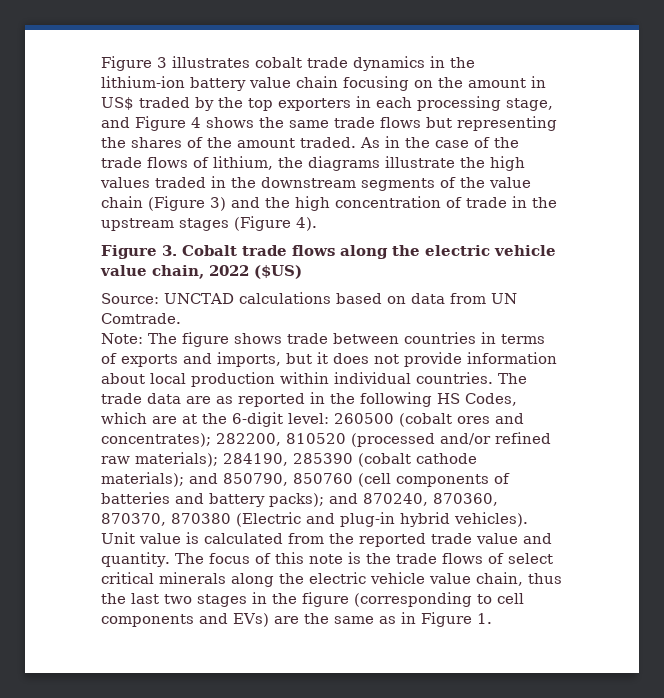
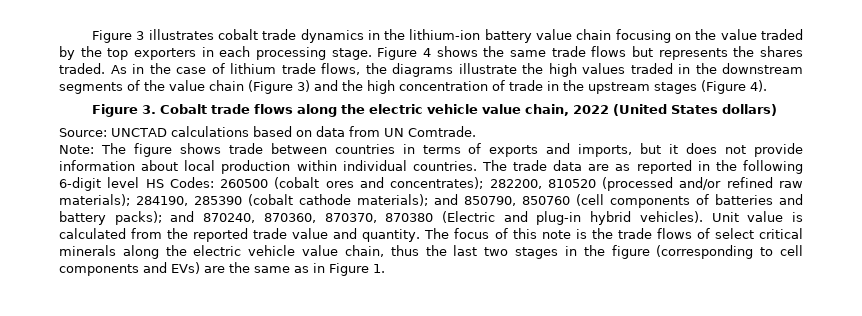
- Figure 3 illustrates cobalt trade dynamics in the lithium-ion battery value chain focusing on the amount in US$ traded by the top exporters in each processing stage, and Figure 4 shows the same trade flows but representing the shares of the amount traded.
+ Figure 3 illustrates cobalt trade dynamics in the lithium-ion battery value chain focusing on the value traded by the top exporters in each processing stage. Figure 4 shows the same trade flows but represents the shares traded.
- As in the case of the trade flows of lithium, the diagrams illustrate the high values traded in the downstream segments of the value chain (Figure 3) and the high concentration of trade in the upstream stages (Figure 4).
+ As in the case of lithium trade flows, the diagrams illustrate the high values traded in the downstream segments of the value chain (Figure 3) and the high concentration of trade in the upstream stages (Figure 4).
- Figure 3. Cobalt trade flows along the electric vehicle value chain, 2022 ($US)
+ Figure 3. Cobalt trade flows along the electric vehicle value chain, 2022 (United States dollars)
- The trade data are as reported in the following HS Codes, which are at the 6-digit level: 260500 (cobalt ores and concentrates); 282200, 810520 (processed and/or refined raw materials); 284190, 285390 (cobalt cathode materials); and 850790, 850760 (cell components of batteries and battery packs); and 870240, 870360, 870370, 870380 (Electric and plug-in hybrid vehicles).
+ The trade data are as reported in the following 6-digit level HS Codes: 260500 (cobalt ores and concentrates); 282200, 810520 (processed and/or refined raw materials); 284190, 285390 (cobalt cathode materials); and 850790, 850760 (cell components of batteries and battery packs); and 870240, 870360, 870370, 870380 (Electric and plug-in hybrid vehicles).

